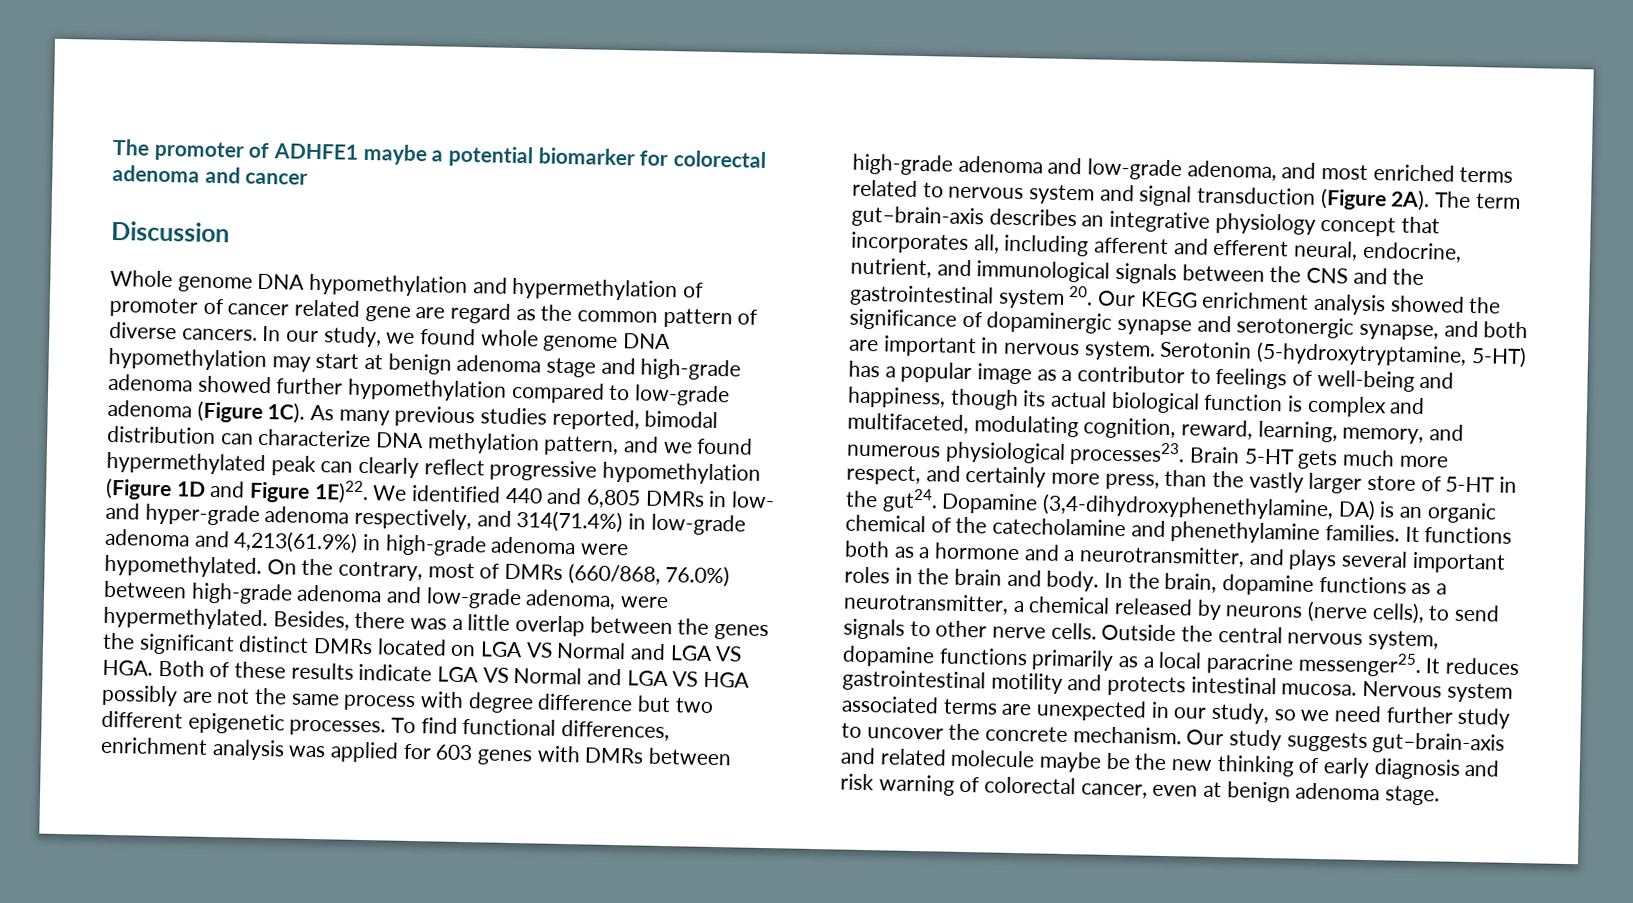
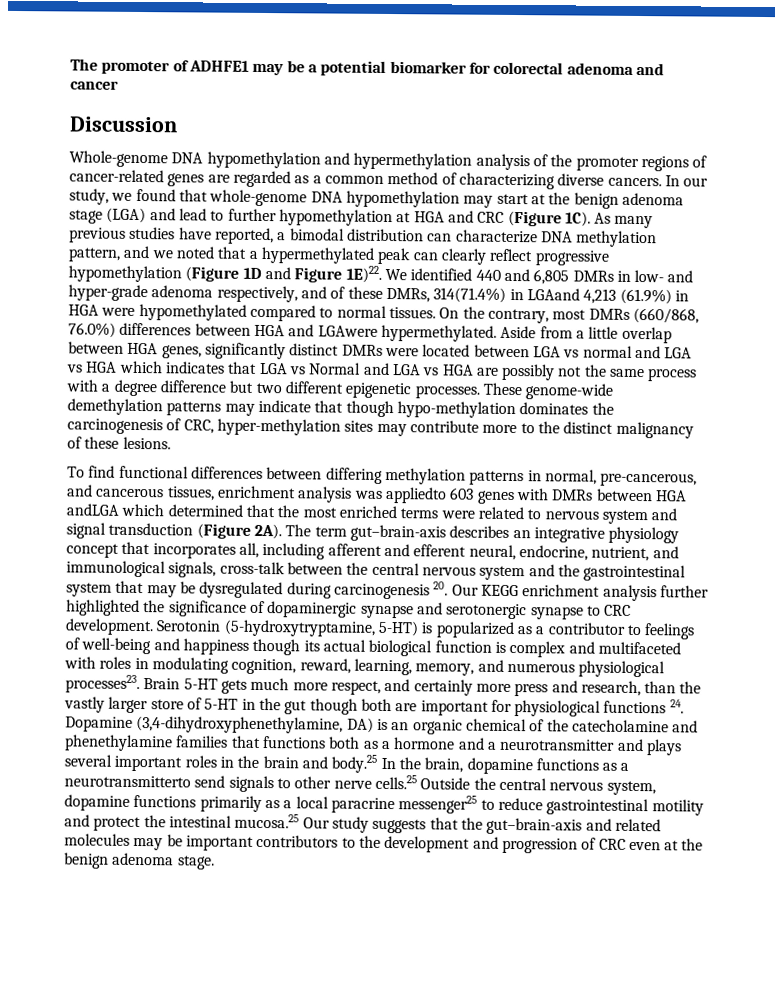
- The promoter of ADHFE1 maybe a potential biomarker for colorectal adenoma and cancer
+ The promoter of ADHFE1 may be a potential biomarker for colorectal adenoma and cancer
- Whole genome DNA hypomethylation and hypermethylation of promoter of cancer related gene are regard as the common pattern of diverse cancers.
+ Whole-genome DNA hypomethylation and hypermethylation analysis of the promoter regions of cancer-related genes are regarded as a common method of characterizing diverse cancers.
- In our study, we found whole genome DNA hypomethylation may start at benign adenoma stage and high-grade adenoma showed further hypomethylation compared to low-grade adenoma (Figure 1C).
+ In our study, we found that whole-genome DNA hypomethylation may start at the benign adenoma stage (LGA) and lead to further hypomethylation at HGA and CRC (Figure 1C).
- As many previous studies reported, bimodal distribution can characterize DNA methylation pattern, and we found hypermethylated peak can clearly reflect progressive hypomethylation (Figure 1D and Figure 1E)22.
+ As many previous studies have reported, a bimodal distribution can characterize DNA methylation pattern, and we noted that a hypermethylated peak can clearly reflect progressive hypomethylation (Figure 1D and Figure 1E)22.
- We identified 440 and 6,805 DMRs in low- and hyper-grade adenoma respectively, and 314(71.4%) in low-grade adenoma and 4,213(61.9%) in high-grade adenoma were hypomethylated.
+ We identified 440 and 6,805 DMRs in low- and hyper-grade adenoma respectively, and of these DMRs, 314(71.4%) in LGAand 4,213 (61.9%) in HGA were hypomethylated compared to normal tissues.
- On the contrary, most of DMRs (660/868, 76.0%) between high-grade adenoma and low-grade adenoma, were hypermethylated. Besides, there was a little overlap between the genes the significant distinct DMRs located on LGA VS Normal and LGA VS HGA. Both of these results indicate LGA VS Normal and LGA VS HGA possibly are not the same process with degree difference but two different epigenetic processes.
+ On the contrary, most DMRs (660/868, 76.0%) differences between HGA and LGAwere hypermethylated. Aside from a little overlap between HGA genes, significantly distinct DMRs were located between LGA vs normal and LGA vs HGA which indicates that LGA vs Normal and LGA vs HGA are possibly not the same process with a degree difference but two different epigenetic processes.
- To find functional differences, enrichment analysis was applied for 603 genes with DMRs between high-grade adenoma and low-grade adenoma, and most enriched terms related to nervous system and signal transduction (Figure 2A).
+ These genome-wide demethylation patterns may indicate that though hypo-methylation dominates the carcinogenesis of CRC, hyper-methylation sites may contribute more to the distinct malignancy of these lesions.
+ To find functional differences between differing methylation patterns in normal, pre-cancerous, and cancerous tissues, enrichment analysis was appliedto 603 genes with DMRs between HGA andLGA which determined that the most enriched terms were related to nervous system and signal transduction (Figure 2A).
- The term gut–brain-axis describes an integrative physiology concept that incorporates all, including afferent and efferent neural, endocrine, nutrient, and immunological signals between the CNS and the gastrointestinal system 20. Our KEGG enrichment analysis showed the significance of dopaminergic synapse and serotonergic synapse, and both are important in nervous system. Serotonin (5-hydroxytryptamine, 5-HT) has a popular image as a contributor to feelings of well-being and happiness, though its actual biological function is complex and multifaceted, modulating cognition, reward, learning, memory, and numerous physiological processes23.
+ The term gut–brain-axis describes an integrative physiology concept that incorporates all, including afferent and efferent neural, endocrine, nutrient, and immunological signals, cross-talk between the central nervous system and the gastrointestinal system that may be dysregulated during carcinogenesis 20. Our KEGG enrichment analysis further highlighted the significance of dopaminergic synapse and serotonergic synapse to CRC development. Serotonin (5-hydroxytryptamine, 5-HT) is popularized as a contributor to feelings of well-being and happiness though its actual biological function is complex and multifaceted with roles in modulating cognition, reward, learning, memory, and numerous physiological processes23.
- Brain 5-HT gets much more respect, and certainly more press, than the vastly larger store of 5-HT in the gut24. Dopamine (3,4-dihydroxyphenethylamine, DA) is an organic chemical of the catecholamine and phenethylamine families. It functions both as a hormone and a neurotransmitter, and plays several important roles in the brain and body. In the brain, dopamine functions as a neurotransmitter, a chemical released by neurons (nerve cells), to send signals to other nerve cells. Outside the central nervous system, dopamine functions primarily as a local paracrine messenger25. It reduces gastrointestinal motility and protects intestinal mucosa. Nervous system associated terms are unexpected in our study, so we need further study to uncover the concrete mechanism. Our study suggests gut–brain-axis and related molecule maybe be the new thinking of early diagnosis and risk warning of colorectal cancer, even at benign adenoma stage.
+ Brain 5-HT gets much more respect, and certainly more press and research, than the vastly larger store of 5-HT in the gut though both are important for physiological functions 24. Dopamine (3,4-dihydroxyphenethylamine, DA) is an organic chemical of the catecholamine and phenethylamine families that functions both as a hormone and a neurotransmitter and plays several important roles in the brain and body.25 In the brain, dopamine functions as a neurotransmitterto send signals to other nerve cells.25 Outside the central nervous system, dopamine functions primarily as a local paracrine messenger25 to reduce gastrointestinal motility and protect the intestinal mucosa.25 Our study suggests that the gut–brain-axis and related molecules may be important contributors to the development and progression of CRC even at the benign adenoma stage.

